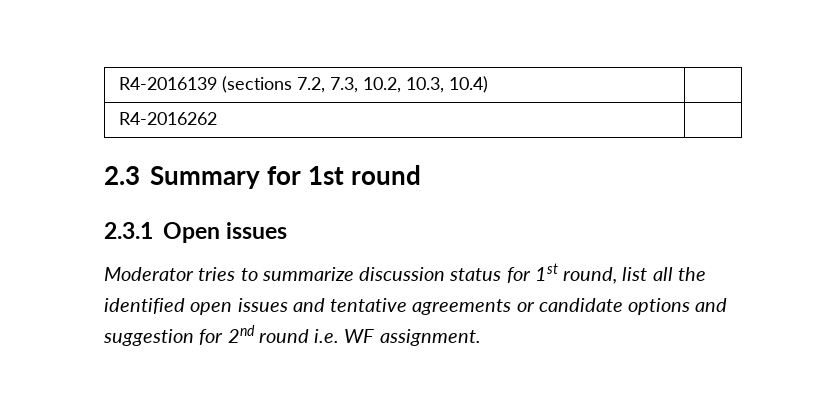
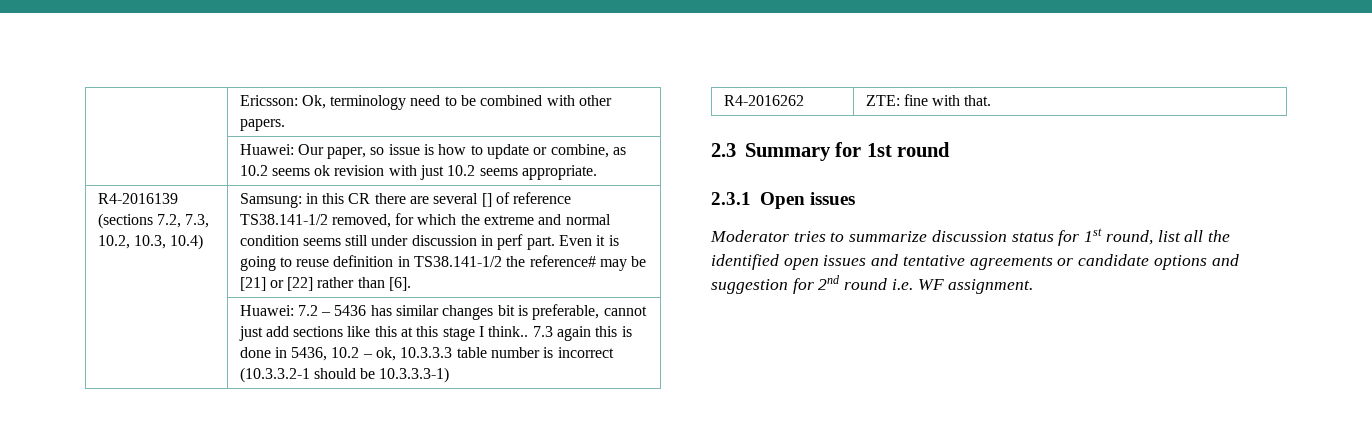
+ | Ericsson: Ok, terminology need to be combined with other papers.
+ | Huawei: Our paper, so issue is how to update or combine, as 10.2 seems ok revision with just 10.2 seems appropriate.
- R4-2016262 |
+ Samsung: in this CR there are several [] of reference TS38.141-1/2 removed, for which the extreme and normal condition seems still under discussion in perf part. Even it is going to reuse definition in TS38.141-1/2 the reference# may be [21] or [22] rather than [6].
+ | Huawei: 7.2 – 5436 has similar changes bit is preferable, cannot just add sections like this at this stage I think.. 7.3 again this is done in 5436, 10.2 – ok, 10.3.3.3 table number is incorrect (10.3.3.2-1 should be 10.3.3.3-1)
+ R4-2016262 | ZTE: fine with that.

